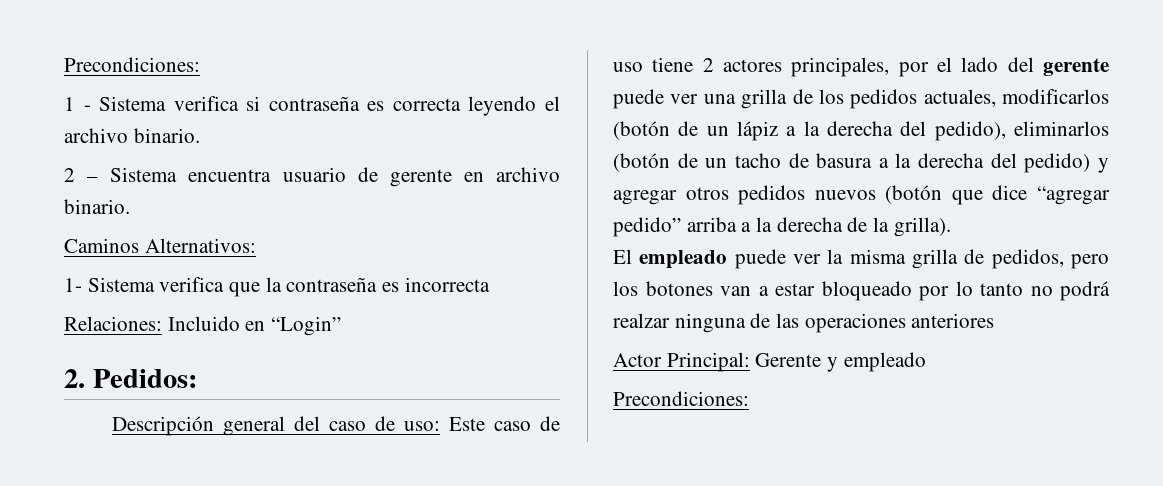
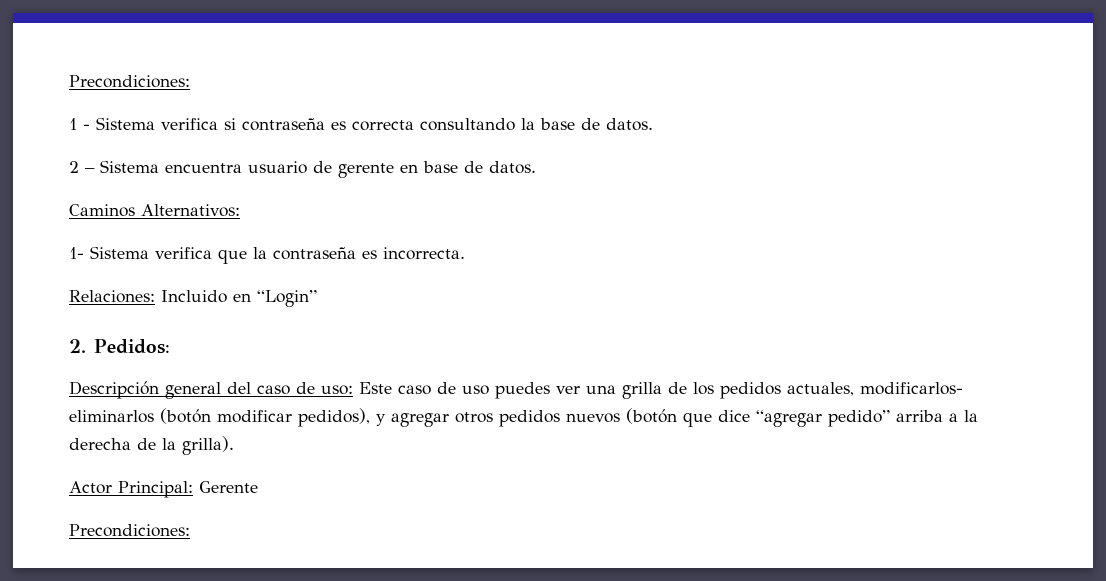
- 1 - Sistema verifica si contraseña es correcta leyendo el archivo binario.
+ 1 - Sistema verifica si contraseña es correcta consultando la base de datos.
- 2 – Sistema encuentra usuario de gerente en archivo binario.
+ 2 – Sistema encuentra usuario de gerente en base de datos.
- 1- Sistema verifica que la contraseña es incorrecta
+ 1- Sistema verifica que la contraseña es incorrecta.
- Descripción general del caso de uso: Este caso de uso tiene 2 actores principales, por el lado del gerente puede ver una grilla de los pedidos actuales, modificarlos (botón de un lápiz a la derecha del pedido), eliminarlos (botón de un tacho de basura a la derecha del pedido) y agregar otros pedidos nuevos (botón que dice “agregar pedido” arriba a la derecha de la grilla).
+ Descripción general del caso de uso: Este caso de uso puedes ver una grilla de los pedidos actuales, modificarlos- eliminarlos (botón modificar pedidos), y agregar otros pedidos nuevos (botón que dice “agregar pedido” arriba a la derecha de la grilla).
- El empleado puede ver la misma grilla de pedidos, pero los botones van a estar bloqueado por lo tanto no podrá realzar ninguna de las operaciones anteriores
- Actor Principal: Gerente y empleado
+ Actor Principal: Gerente

